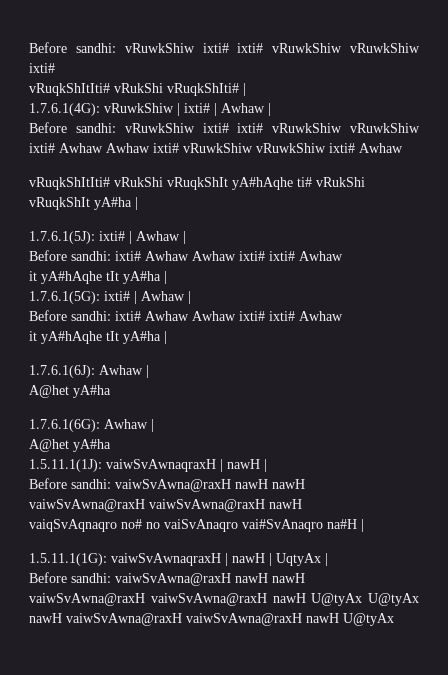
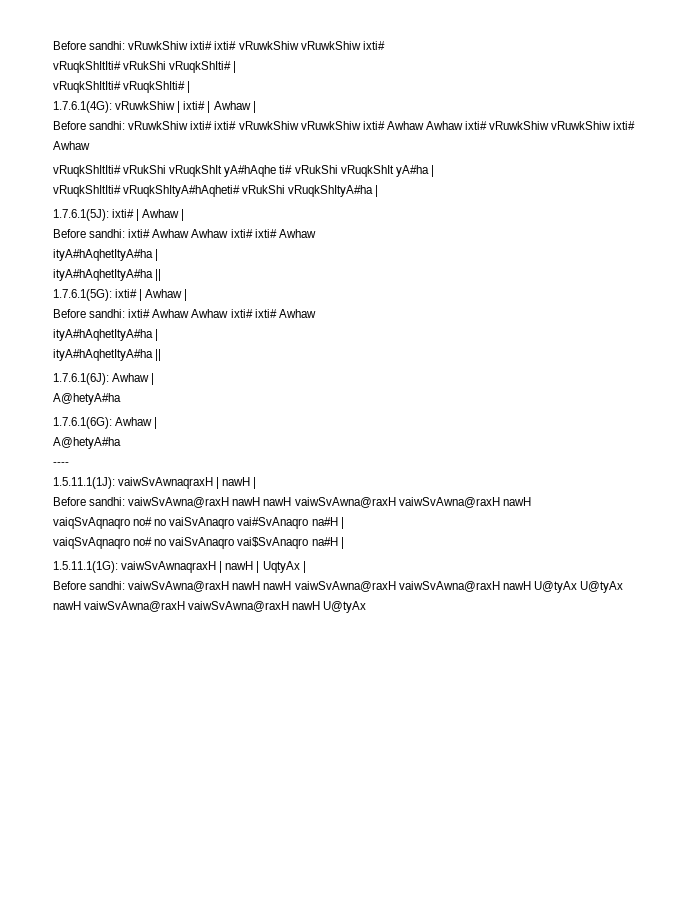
+ vRuqkShItIti# vRuqkShIti# |
+ vRuqkShItIti# vRuqkShItyA#hAqheti# vRukShi vRuqkShItyA#ha |
  1.7.6.1(5J): ixti# | Awhaw |
  Before sandhi: ixti# Awhaw Awhaw ixti# ixti# Awhaw
- it yA#hAqhe tIt yA#ha |
+ ityA#hAqhetItyA#ha |
+ ityA#hAqhetItyA#ha ||
  1.7.6.1(5G): ixti# | Awhaw |
  Before sandhi: ixti# Awhaw Awhaw ixti# ixti# Awhaw
- it yA#hAqhe tIt yA#ha |
+ ityA#hAqhetItyA#ha |
+ ityA#hAqhetItyA#ha ||
  1.7.6.1(6J): Awhaw |
- A@het yA#ha
+ A@hetyA#ha
  1.7.6.1(6G): Awhaw |
- A@het yA#ha
+ A@hetyA#ha
+ ----
+ vaiqSvAqnaqro no# no vaiSvAnaqro vai$SvAnaqro na#H |

